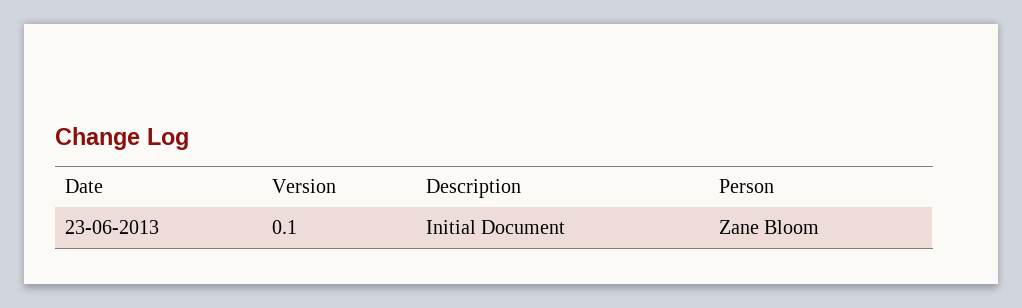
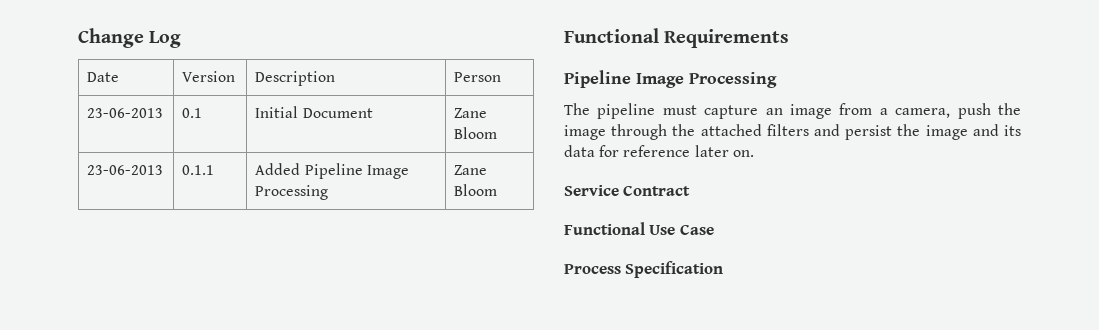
+ 23-06-2013 | 0.1.1 | Added Pipeline Image Processing | Zane Bloom
+ Functional Requirements
+ Pipeline Image Processing
+ The pipeline must capture an image from a camera, push the image through the attached filters and persist the image and its data for reference later on.
+ Service Contract
+ Functional Use Case
+ Process Specification

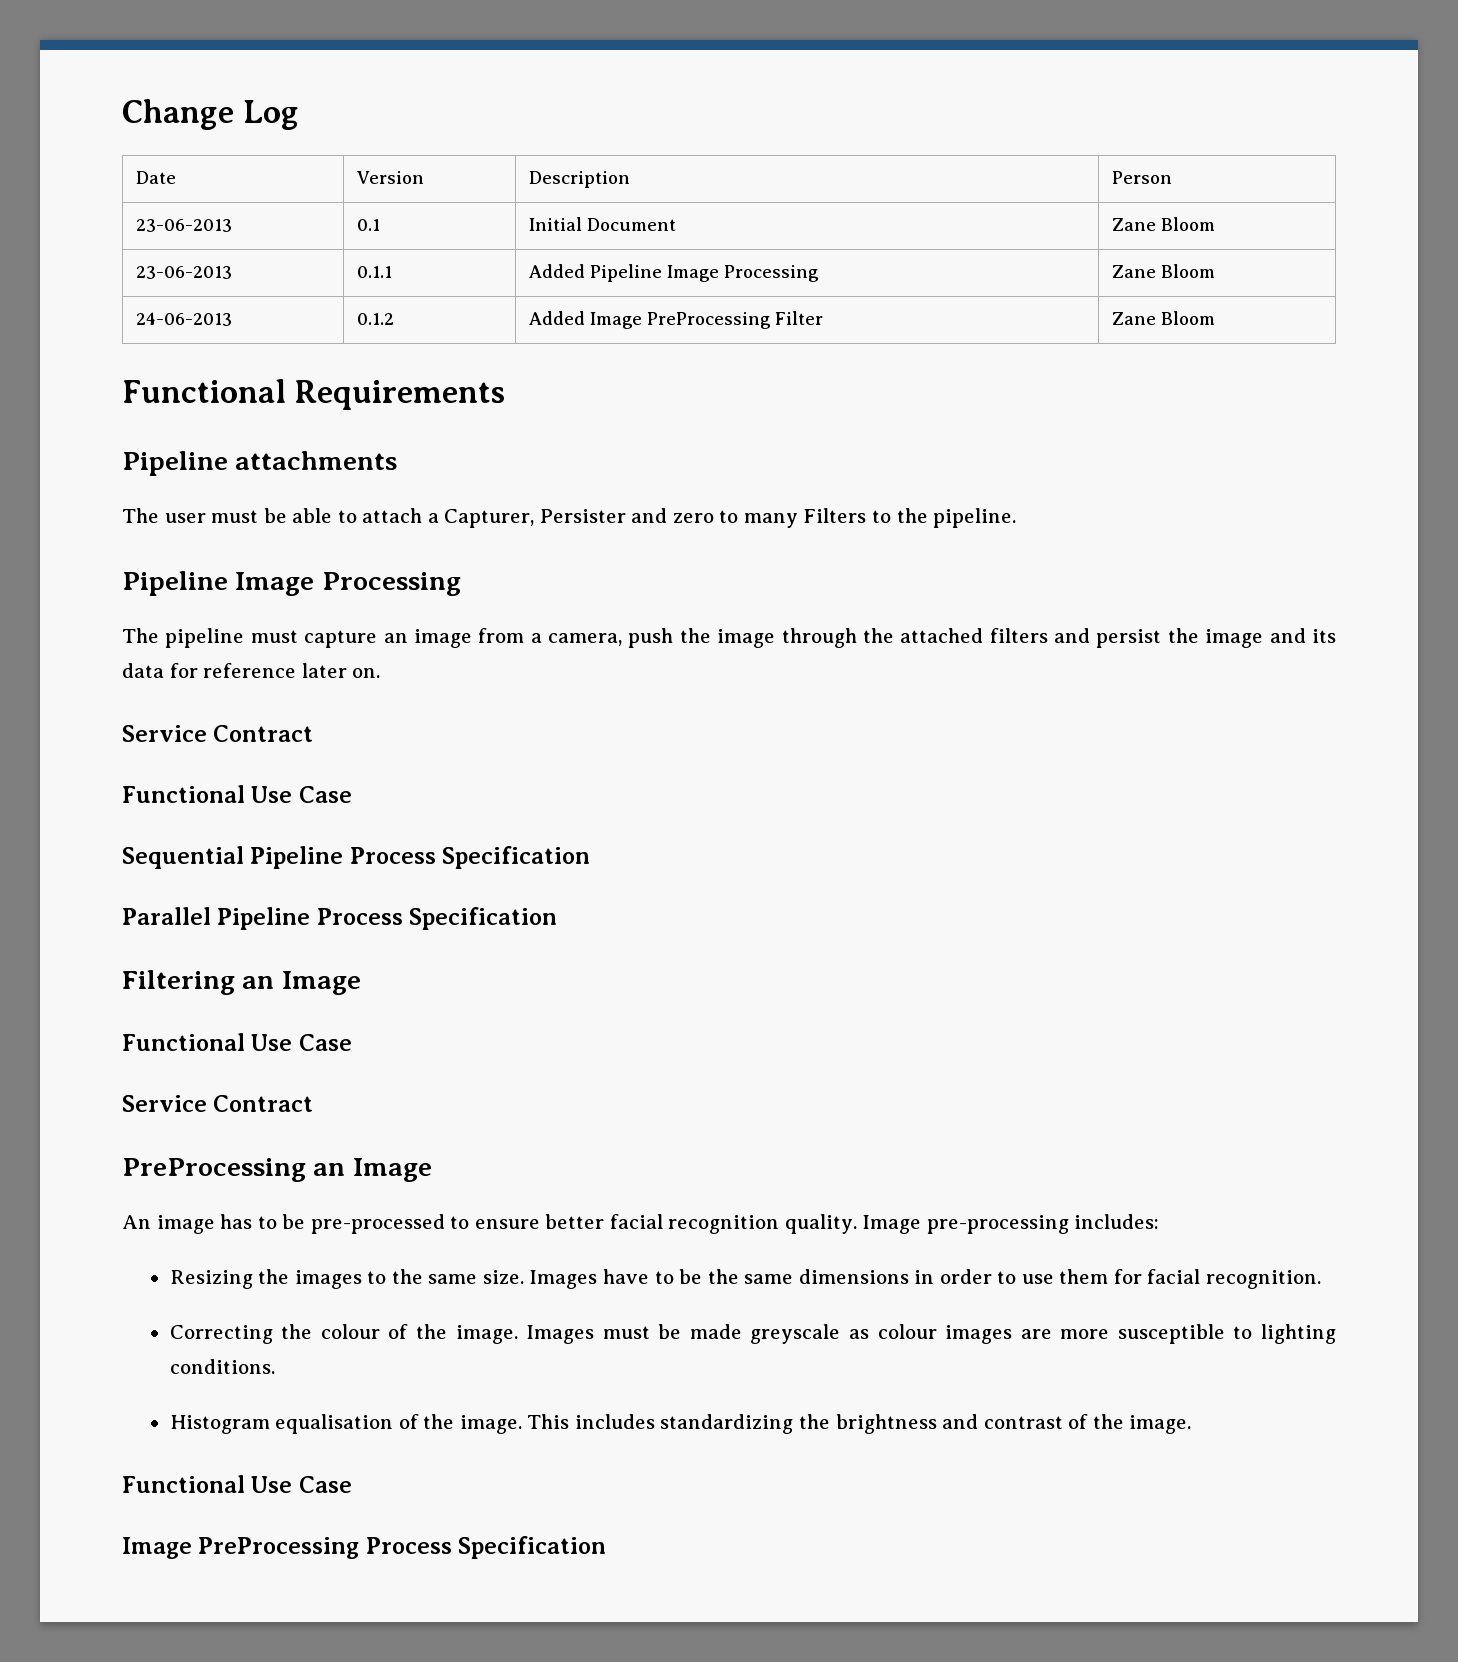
+ 24-06-2013 | 0.1.2 | Added Image PreProcessing Filter | Zane Bloom
  Functional Requirements
+ Pipeline attachments
+ The user must be able to attach a Capturer, Persister and zero to many Filters to the pipeline.
- Process Specification
+ Sequential Pipeline Process Specification
+ Parallel Pipeline Process Specification
+ Filtering an Image
+ Functional Use Case
+ Service Contract
+ PreProcessing an Image
+ An image has to be pre-processed to ensure better facial recognition quality. Image pre-processing includes:
+ Resizing the images to the same size. Images have to be the same dimensions in order to use them for facial recognition.
+ Correcting the colour of the image. Images must be made greyscale as colour images are more susceptible to lighting conditions.
+ Histogram equalisation of the image. This includes standardizing the brightness and contrast of the image.
+ Functional Use Case
+ Image PreProcessing Process Specification

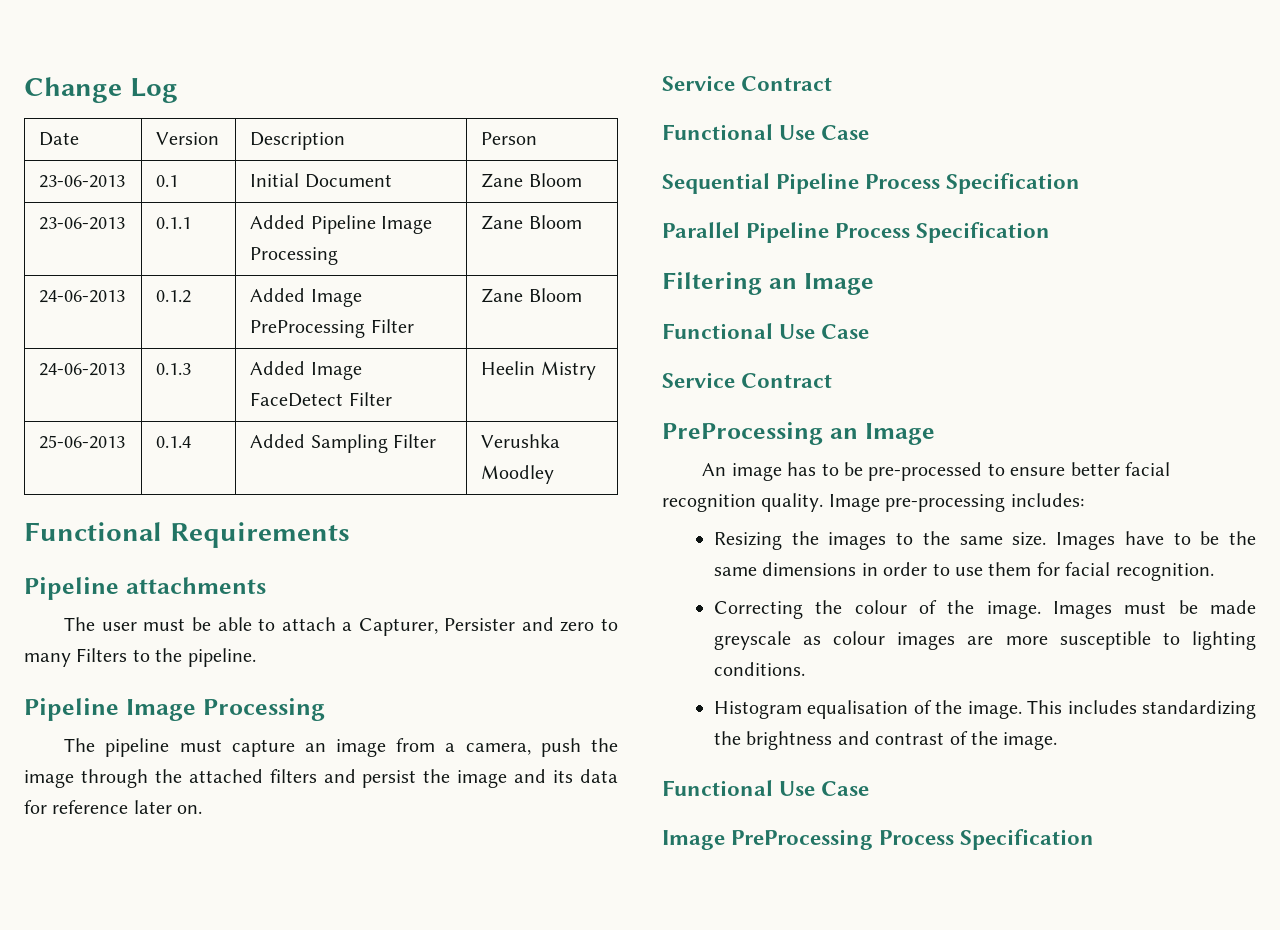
+ 24-06-2013 | 0.1.3 | Added Image FaceDetect Filter | Heelin Mistry
+ 25-06-2013 | 0.1.4 | Added Sampling Filter | Verushka Moodley

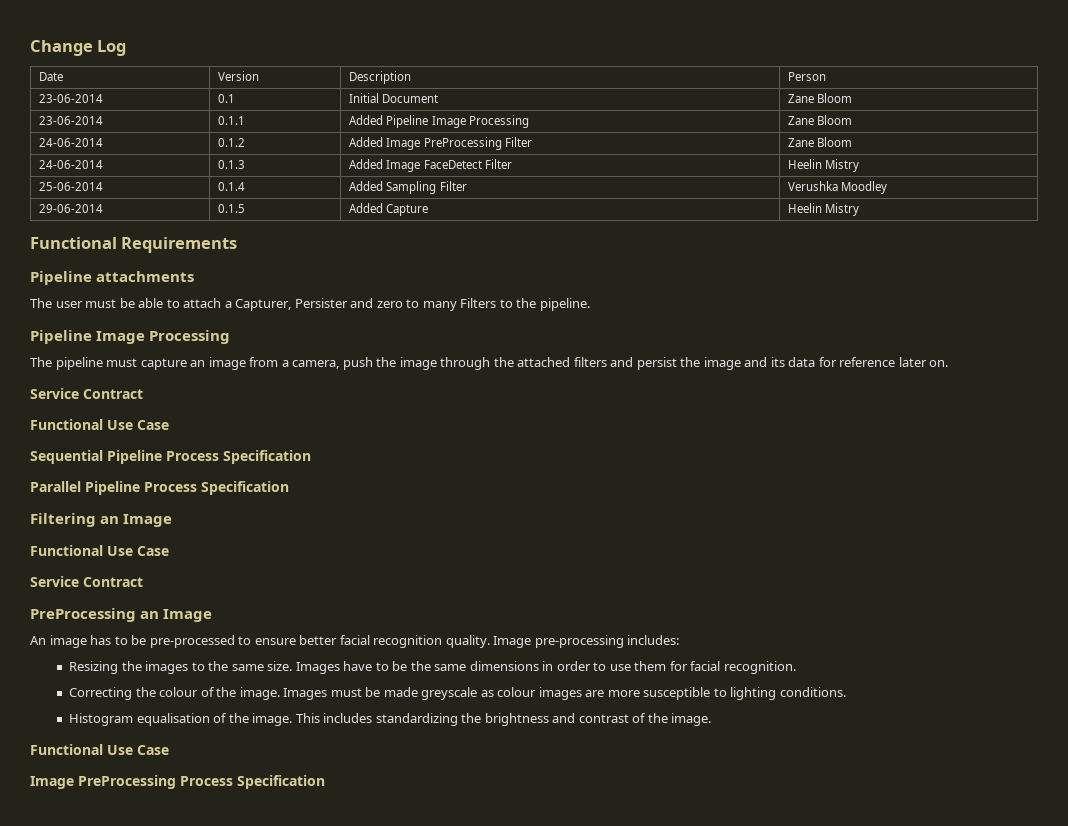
- 23-06-2013 | 0.1 | Initial Document | Zane Bloom
+ 23-06-2014 | 0.1 | Initial Document | Zane Bloom
- 23-06-2013 | 0.1.1 | Added Pipeline Image Processing | Zane Bloom
+ 23-06-2014 | 0.1.1 | Added Pipeline Image Processing | Zane Bloom
- 24-06-2013 | 0.1.2 | Added Image PreProcessing Filter | Zane Bloom
+ 24-06-2014 | 0.1.2 | Added Image PreProcessing Filter | Zane Bloom
- 24-06-2013 | 0.1.3 | Added Image FaceDetect Filter | Heelin Mistry
+ 24-06-2014 | 0.1.3 | Added Image FaceDetect Filter | Heelin Mistry
- 25-06-2013 | 0.1.4 | Added Sampling Filter | Verushka Moodley
+ 25-06-2014 | 0.1.4 | Added Sampling Filter | Verushka Moodley
+ 29-06-2014 | 0.1.5 | Added Capture | Heelin Mistry

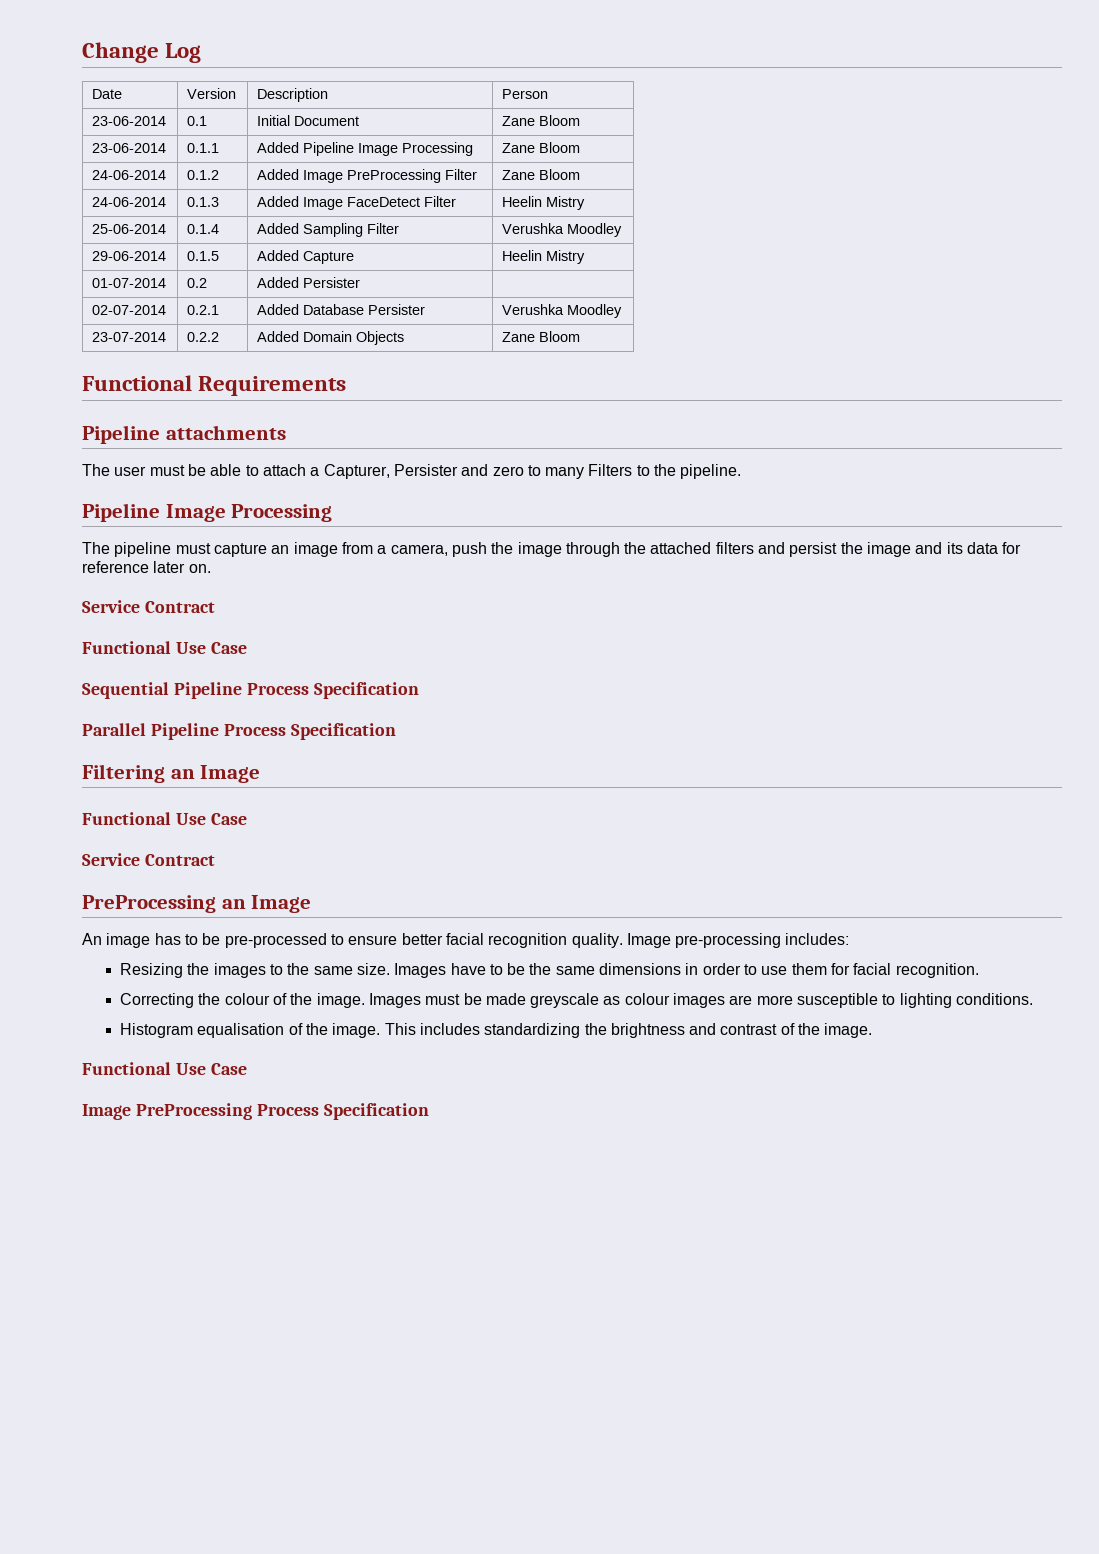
+ 01-07-2014 | 0.2 | Added Persister |
+ 02-07-2014 | 0.2.1 | Added Database Persister | Verushka Moodley
+ 23-07-2014 | 0.2.2 | Added Domain Objects | Zane Bloom

